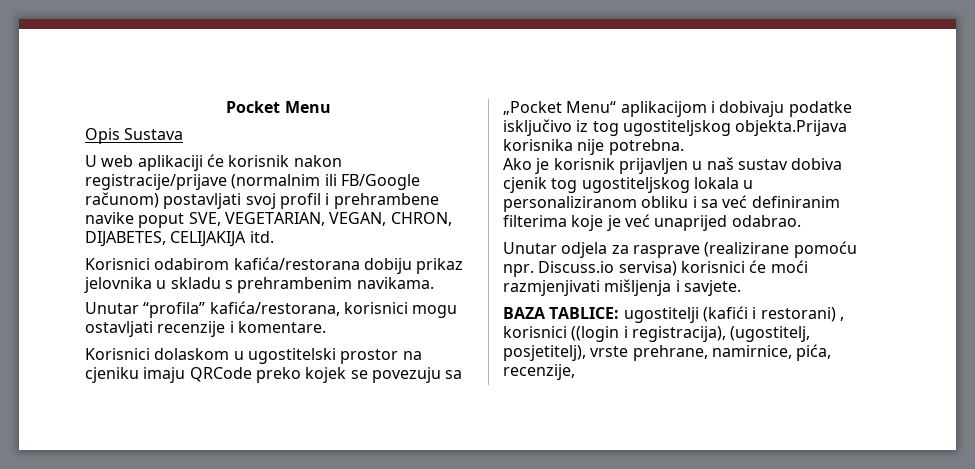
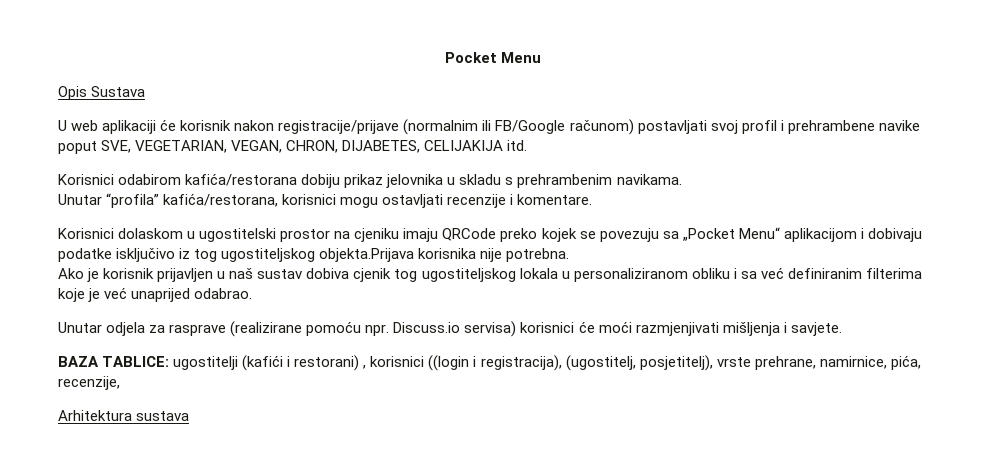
+ Arhitektura sustava

